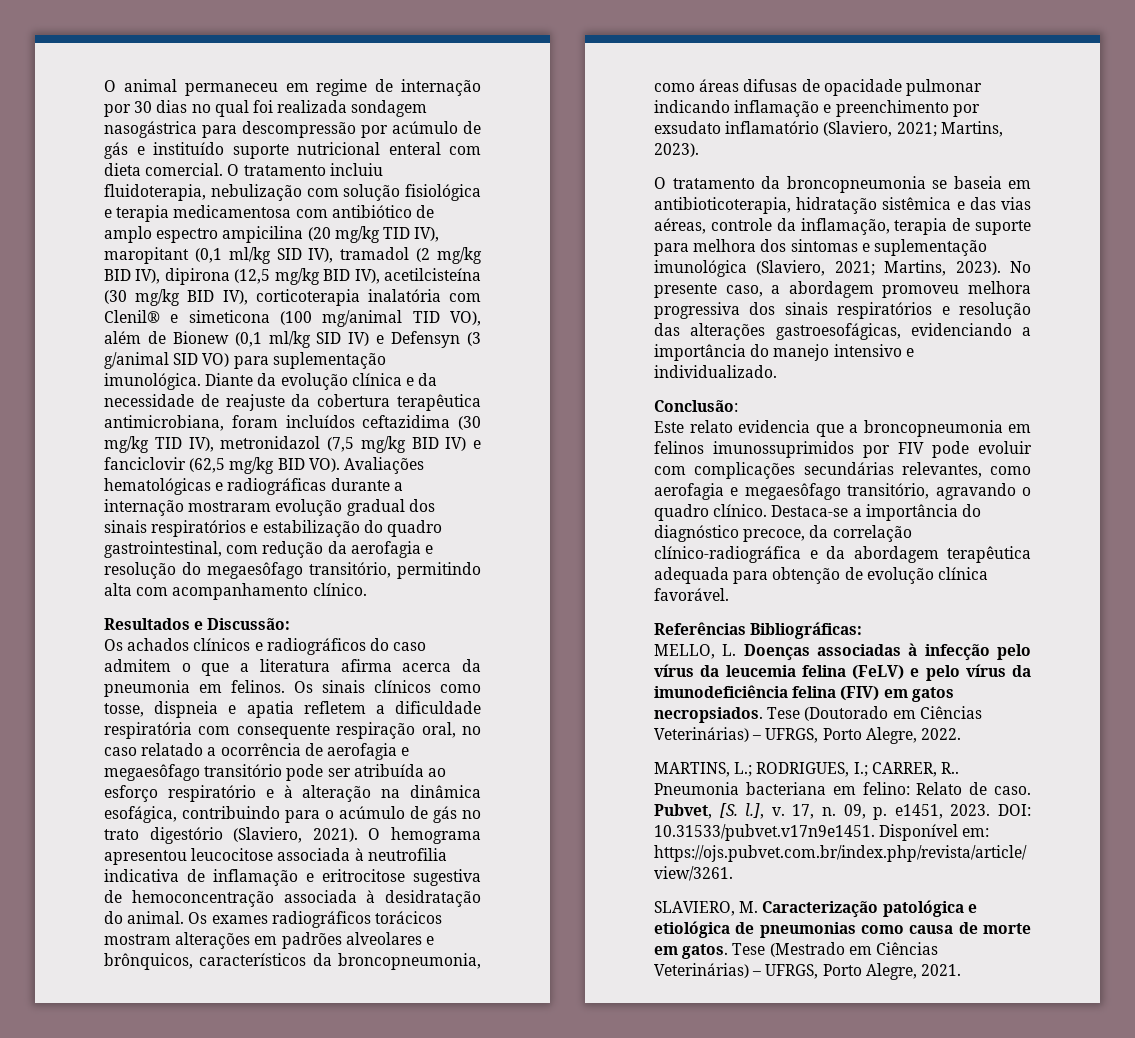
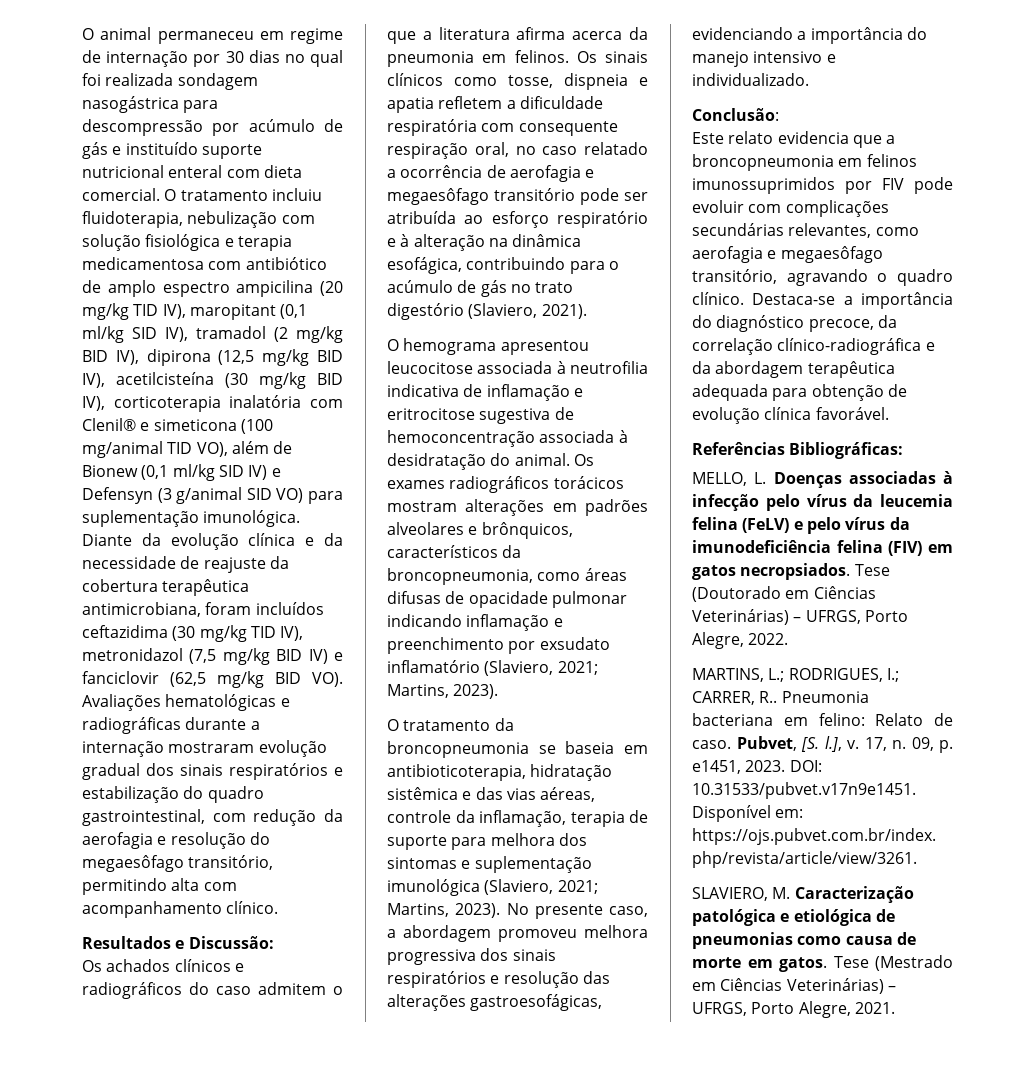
- Os sinais clínicos como tosse, dispneia e apatia refletem a dificuldade respiratória com consequente respiração oral, no caso relatado a ocorrência de aerofagia e megaesôfago transitório pode ser atribuída ao esforço respiratório e à alteração na dinâmica esofágica, contribuindo para o acúmulo de gás no trato digestório (Slaviero, 2021). O hemograma apresentou leucocitose associada à neutrofilia indicativa de inflamação e eritrocitose sugestiva de hemoconcentração associada à desidratação do animal.
+ Os sinais clínicos como tosse, dispneia e apatia refletem a dificuldade respiratória com consequente respiração oral, no caso relatado a ocorrência de aerofagia e megaesôfago transitório pode ser atribuída ao esforço respiratório e à alteração na dinâmica esofágica, contribuindo para o acúmulo de gás no trato digestório (Slaviero, 2021).
+ O hemograma apresentou leucocitose associada à neutrofilia indicativa de inflamação e eritrocitose sugestiva de hemoconcentração associada à desidratação do animal.

